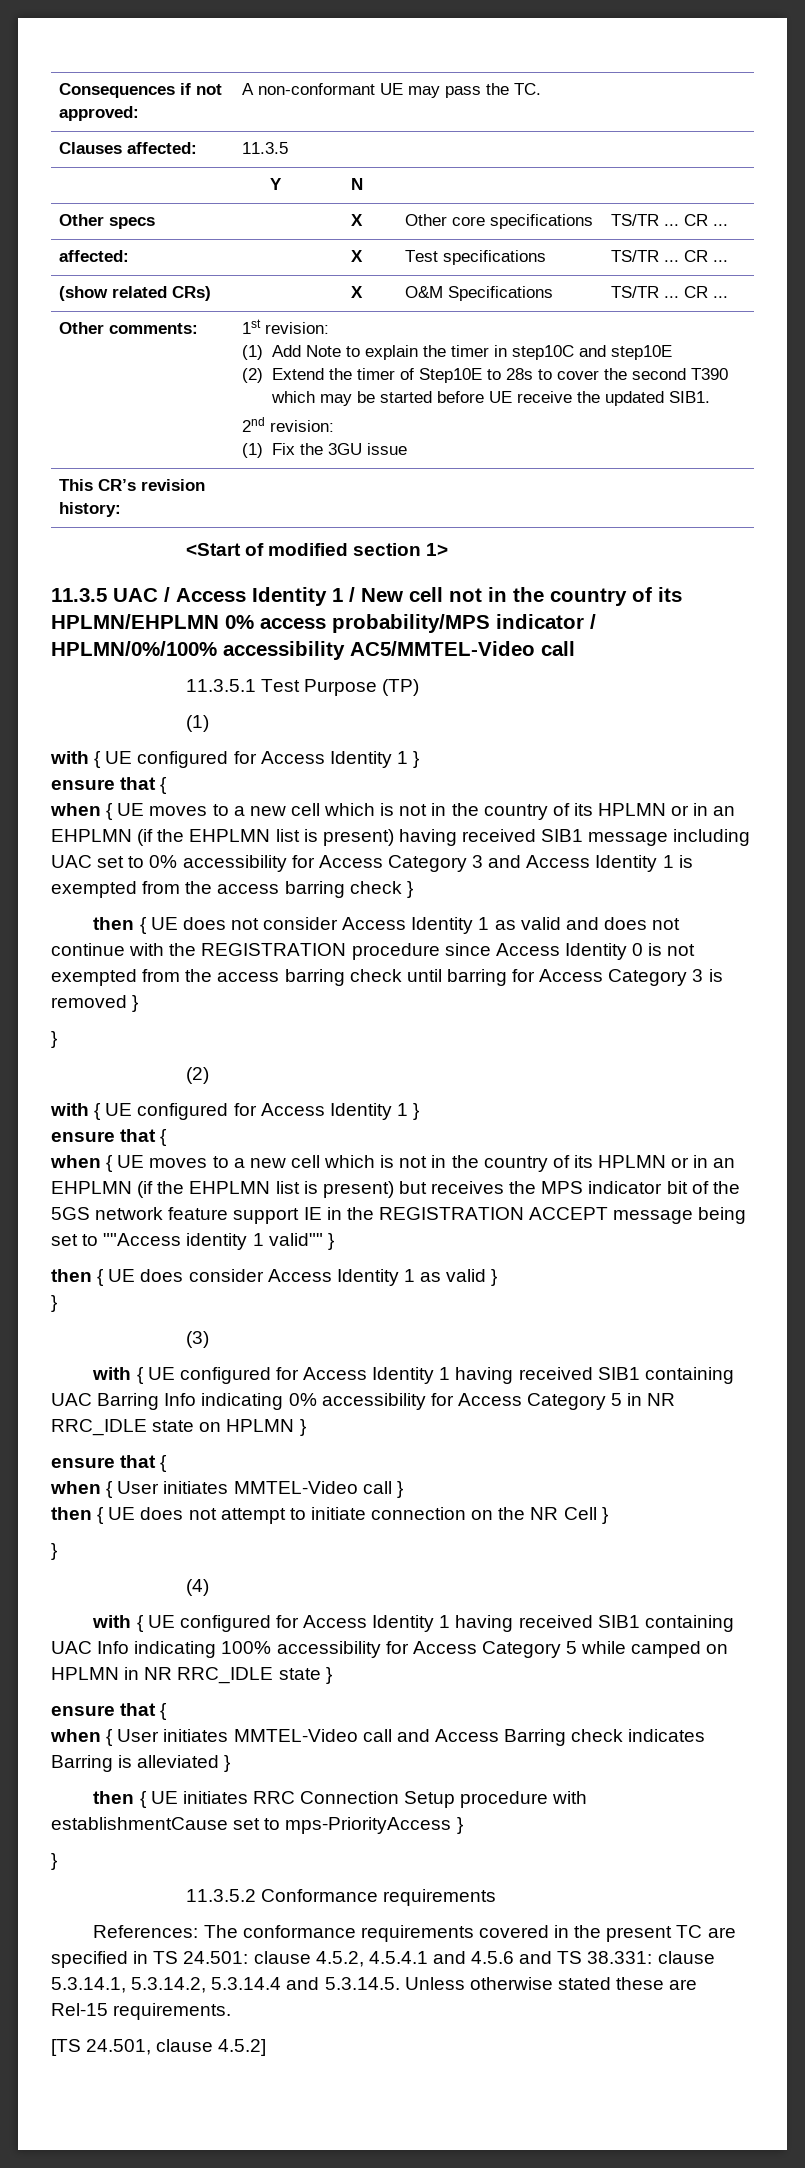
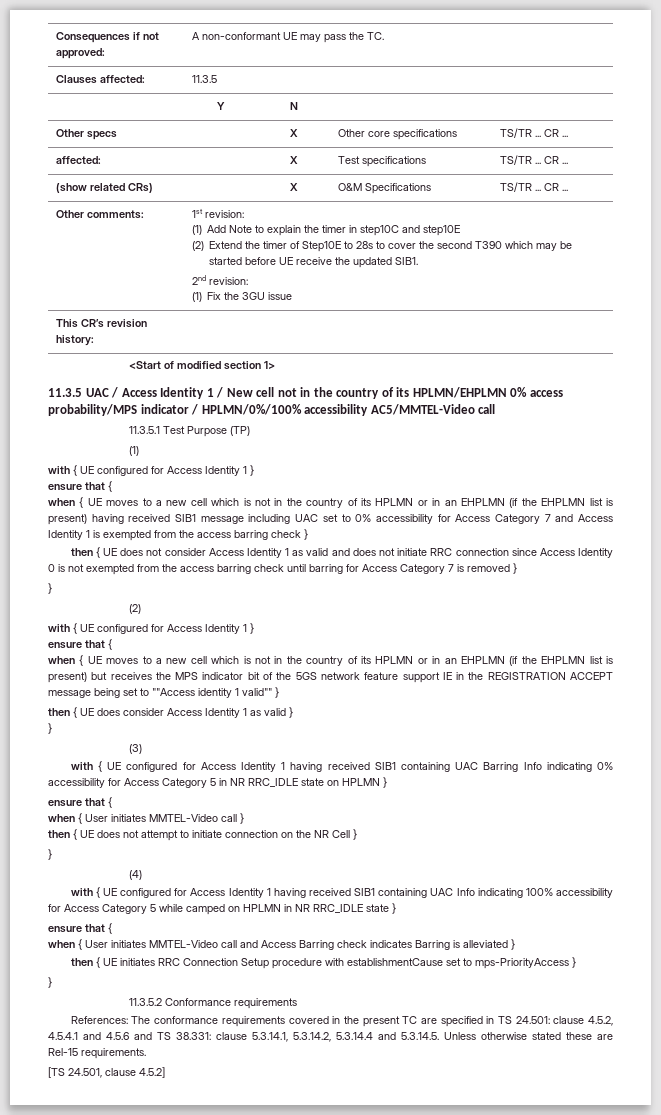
- when { UE moves to a new cell which is not in the country of its HPLMN or in an EHPLMN (if the EHPLMN list is present) having received SIB1 message including UAC set to 0% accessibility for Access Category 3 and Access Identity 1 is exempted from the access barring check }
+ when { UE moves to a new cell which is not in the country of its HPLMN or in an EHPLMN (if the EHPLMN list is present) having received SIB1 message including UAC set to 0% accessibility for Access Category 7 and Access Identity 1 is exempted from the access barring check }
- then { UE does not consider Access Identity 1 as valid and does not continue with the REGISTRATION procedure since Access Identity 0 is not exempted from the access barring check until barring for Access Category 3 is removed }
+ then { UE does not consider Access Identity 1 as valid and does not initiate RRC connection since Access Identity 0 is not exempted from the access barring check until barring for Access Category 7 is removed }

